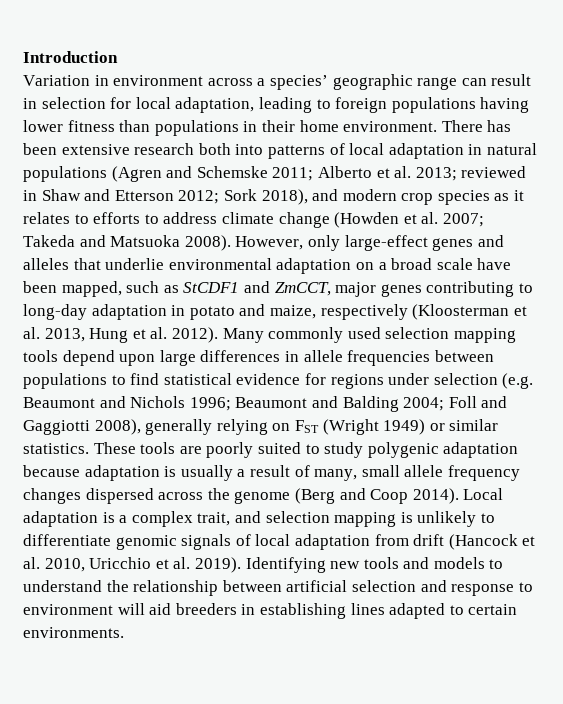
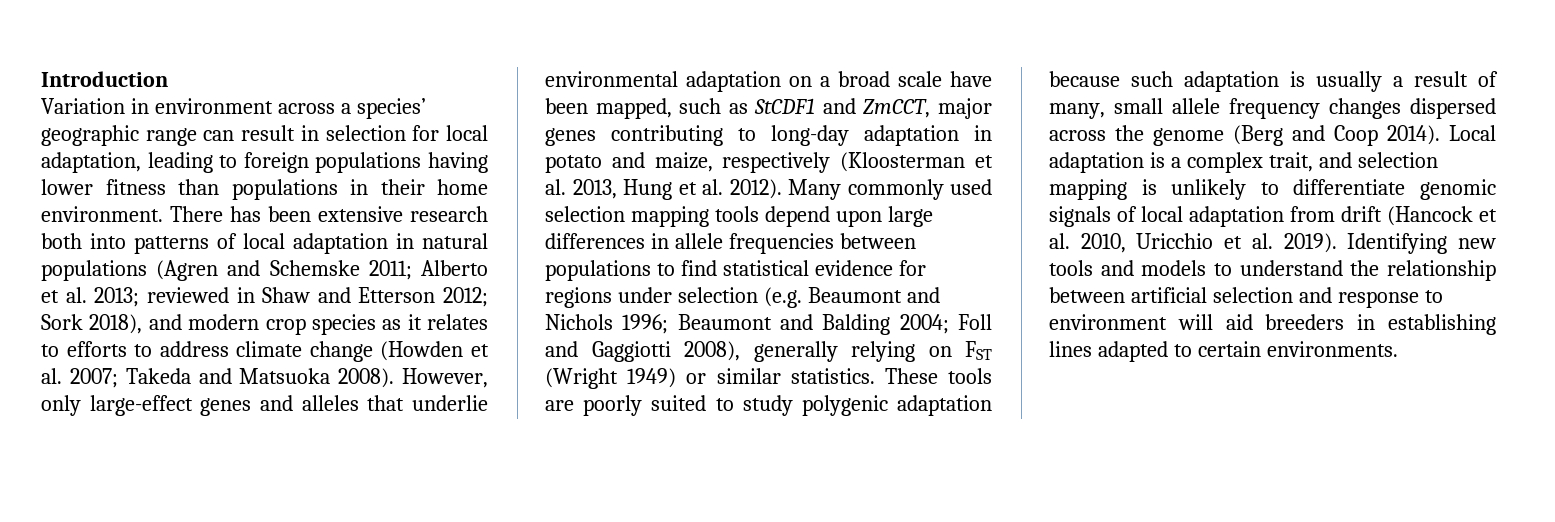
- These tools are poorly suited to study polygenic adaptation because adaptation is usually a result of many, small allele frequency changes dispersed across the genome (Berg and Coop 2014).
+ These tools are poorly suited to study polygenic adaptation because such adaptation is usually a result of many, small allele frequency changes dispersed across the genome (Berg and Coop 2014).

